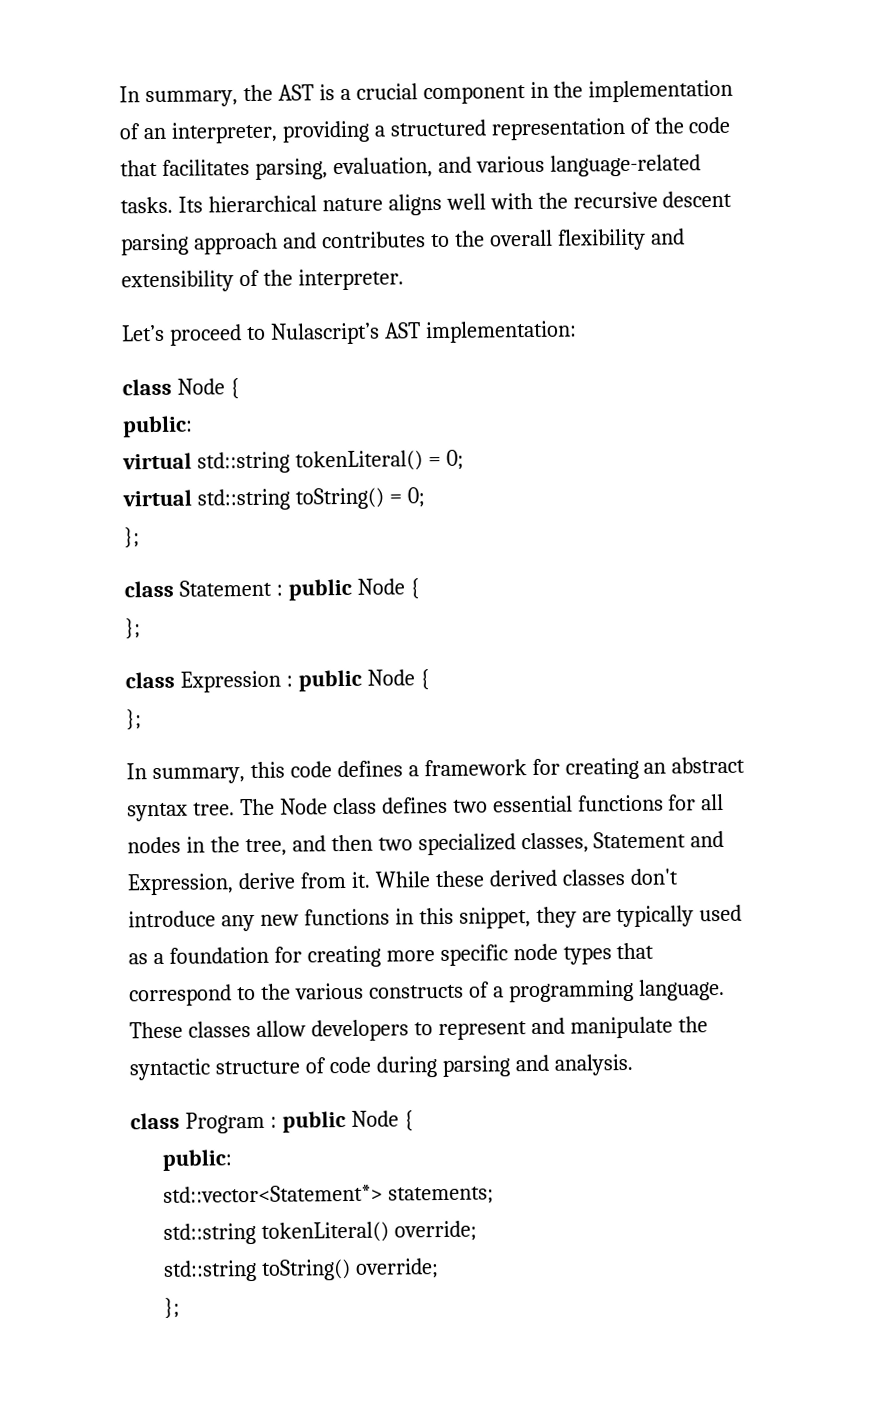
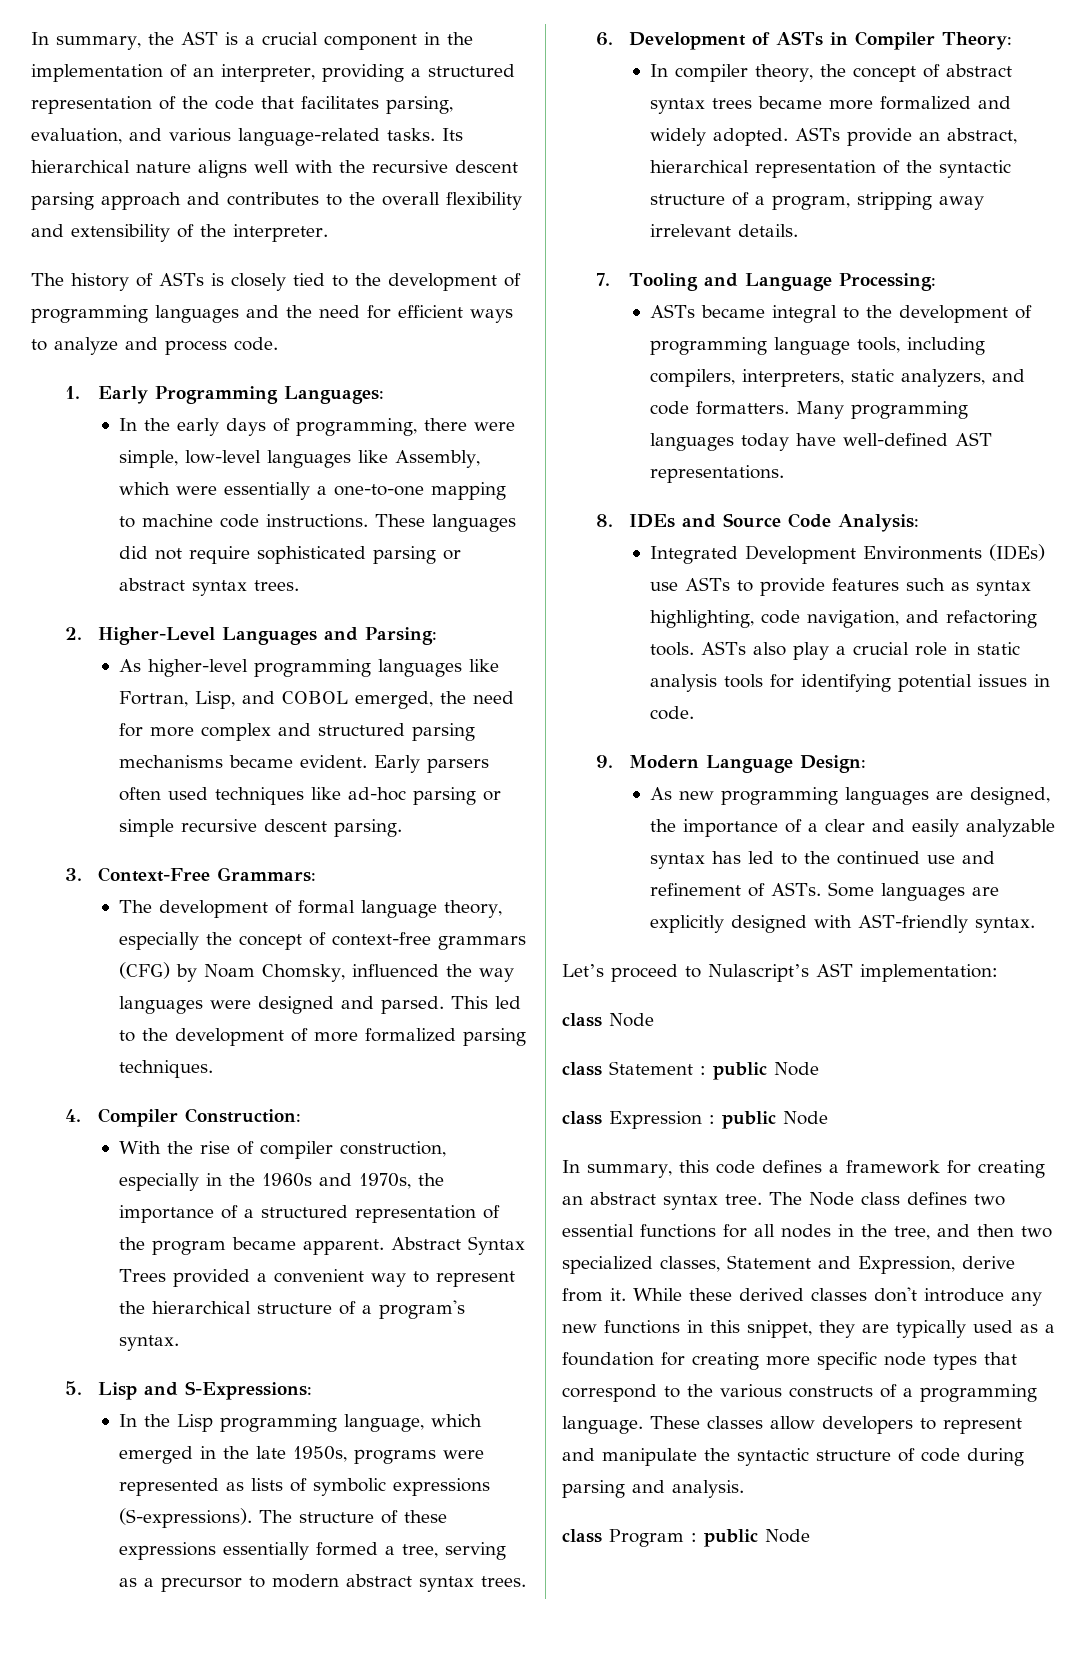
+ The history of ASTs is closely tied to the development of programming languages and the need for efficient ways to analyze and process code.
+ 1. Early Programming Languages:
+ In the early days of programming, there were simple, low-level languages like Assembly, which were essentially a one-to-one mapping to machine code instructions. These languages did not require sophisticated parsing or abstract syntax trees.
+ 2. Higher-Level Languages and Parsing:
+ As higher-level programming languages like Fortran, Lisp, and COBOL emerged, the need for more complex and structured parsing mechanisms became evident. Early parsers often used techniques like ad-hoc parsing or simple recursive descent parsing.
+ 3. Context-Free Grammars:
+ The development of formal language theory, especially the concept of context-free grammars (CFG) by Noam Chomsky, influenced the way languages were designed and parsed. This led to the development of more formalized parsing techniques.
+ 4. Compiler Construction:
+ With the rise of compiler construction, especially in the 1960s and 1970s, the importance of a structured representation of the program became apparent. Abstract Syntax Trees provided a convenient way to represent the hierarchical structure of a program's syntax.
+ 5. Lisp and S-Expressions:
+ In the Lisp programming language, which emerged in the late 1950s, programs were represented as lists of symbolic expressions (S-expressions). The structure of these expressions essentially formed a tree, serving as a precursor to modern abstract syntax trees.
+ 6. Development of ASTs in Compiler Theory:
+ In compiler theory, the concept of abstract syntax trees became more formalized and widely adopted. ASTs provide an abstract, hierarchical representation of the syntactic structure of a program, stripping away irrelevant details.
+ 7. Tooling and Language Processing:
+ ASTs became integral to the development of programming language tools, including compilers, interpreters, static analyzers, and code formatters. Many programming languages today have well-defined AST representations.
+ 8. IDEs and Source Code Analysis:
+ Integrated Development Environments (IDEs) use ASTs to provide features such as syntax highlighting, code navigation, and refactoring tools. ASTs also play a crucial role in static analysis tools for identifying potential issues in code.
+ 9. Modern Language Design:
+ As new programming languages are designed, the importance of a clear and easily analyzable syntax has led to the continued use and refinement of ASTs. Some languages are explicitly designed with AST-friendly syntax.
- class Node {
- public:
- virtual std::string tokenLiteral() = 0;
- virtual std::string toString() = 0;
- };
+ class Node
- class Statement : public Node {
- };
+ class Statement : public Node
- class Expression : public Node {
- };
+ class Expression : public Node
- class Program : public Node {
- public:
- std::vector<Statement*> statements;
- std::string tokenLiteral() override;
- std::string toString() override;
- };
+ class Program : public Node

